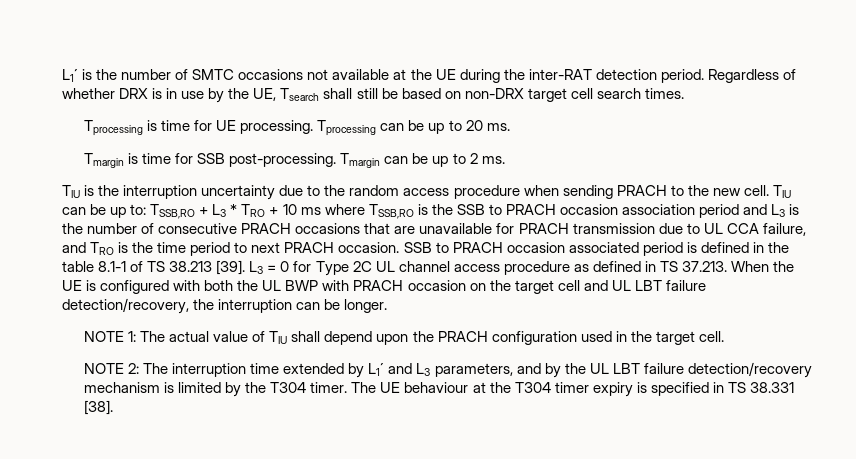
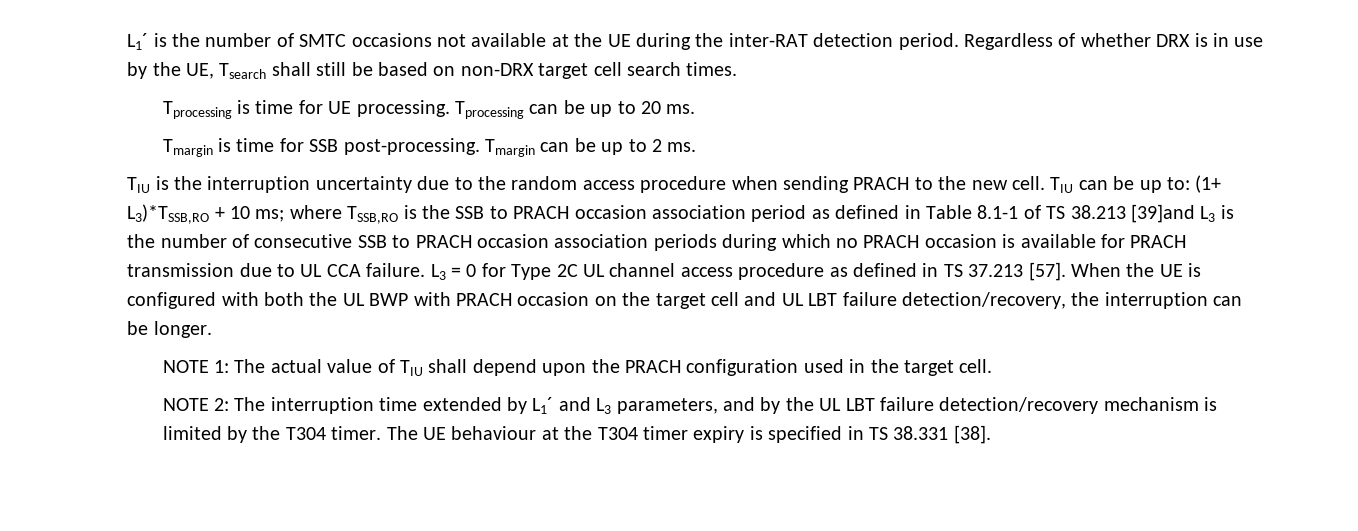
- TIU can be up to: TSSB,RO + L3 * TRO + 10 ms where TSSB,RO is the SSB to PRACH occasion association period and L3 is the number of consecutive PRACH occasions that are unavailable for PRACH transmission due to UL CCA failure, and TRO is the time period to next PRACH occasion. SSB to PRACH occasion associated period is defined in the table 8.1-1 of TS 38.213 [39].
+ TIU can be up to: (1+ L3)*TSSB,RO + 10 ms; where TSSB,RO is the SSB to PRACH occasion association period as defined in Table 8.1-1 of TS 38.213 [39]and L3 is the number of consecutive SSB to PRACH occasion association periods during which no PRACH occasion is available for PRACH transmission due to UL CCA failure.
- L3 = 0 for Type 2C UL channel access procedure as defined in TS 37.213. When the UE is configured with both the UL BWP with PRACH occasion on the target cell and UL LBT failure detection/recovery, the interruption can be longer.
+ L3 = 0 for Type 2C UL channel access procedure as defined in TS 37.213 [57]. When the UE is configured with both the UL BWP with PRACH occasion on the target cell and UL LBT failure detection/recovery, the interruption can be longer.

